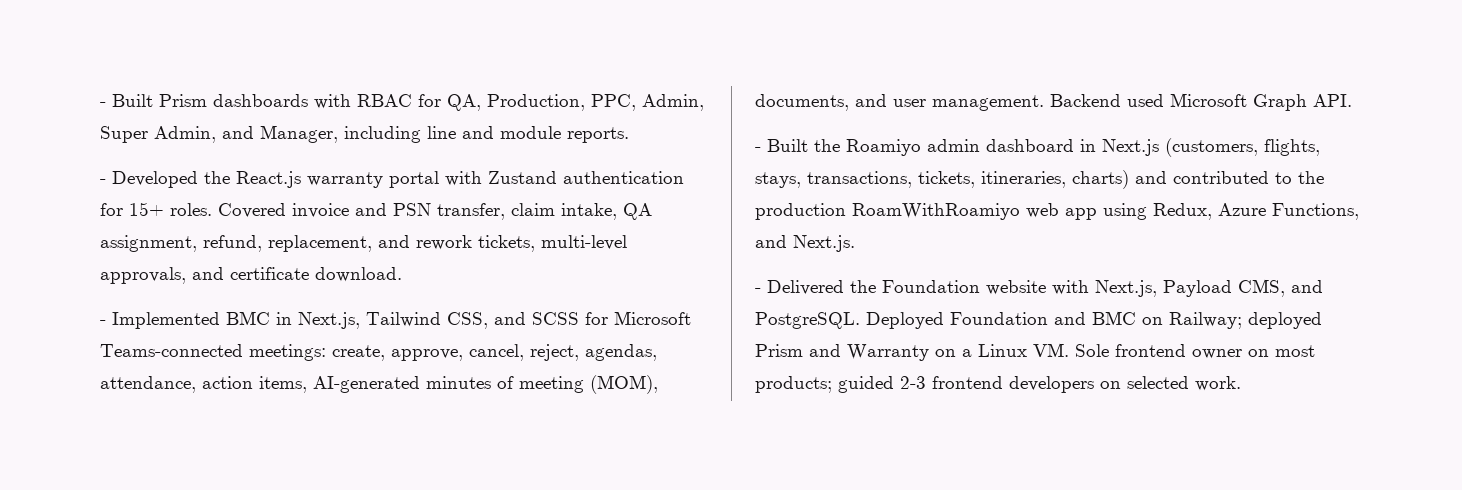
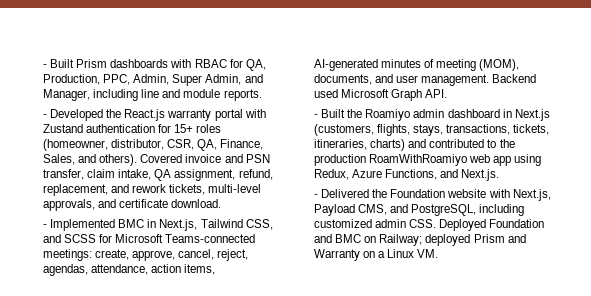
- - Developed the React.js warranty portal with Zustand authentication for 15+ roles.
+ - Developed the React.js warranty portal with Zustand authentication for 15+ roles (homeowner, distributor, CSR, QA, Finance, Sales, and others).
- - Delivered the Foundation website with Next.js, Payload CMS, and PostgreSQL. Deployed Foundation and BMC on Railway; deployed Prism and Warranty on a Linux VM. Sole frontend owner on most products; guided 2-3 frontend developers on selected work.
+ - Delivered the Foundation website with Next.js, Payload CMS, and PostgreSQL, including customized admin CSS. Deployed Foundation and BMC on Railway; deployed Prism and Warranty on a Linux VM.

